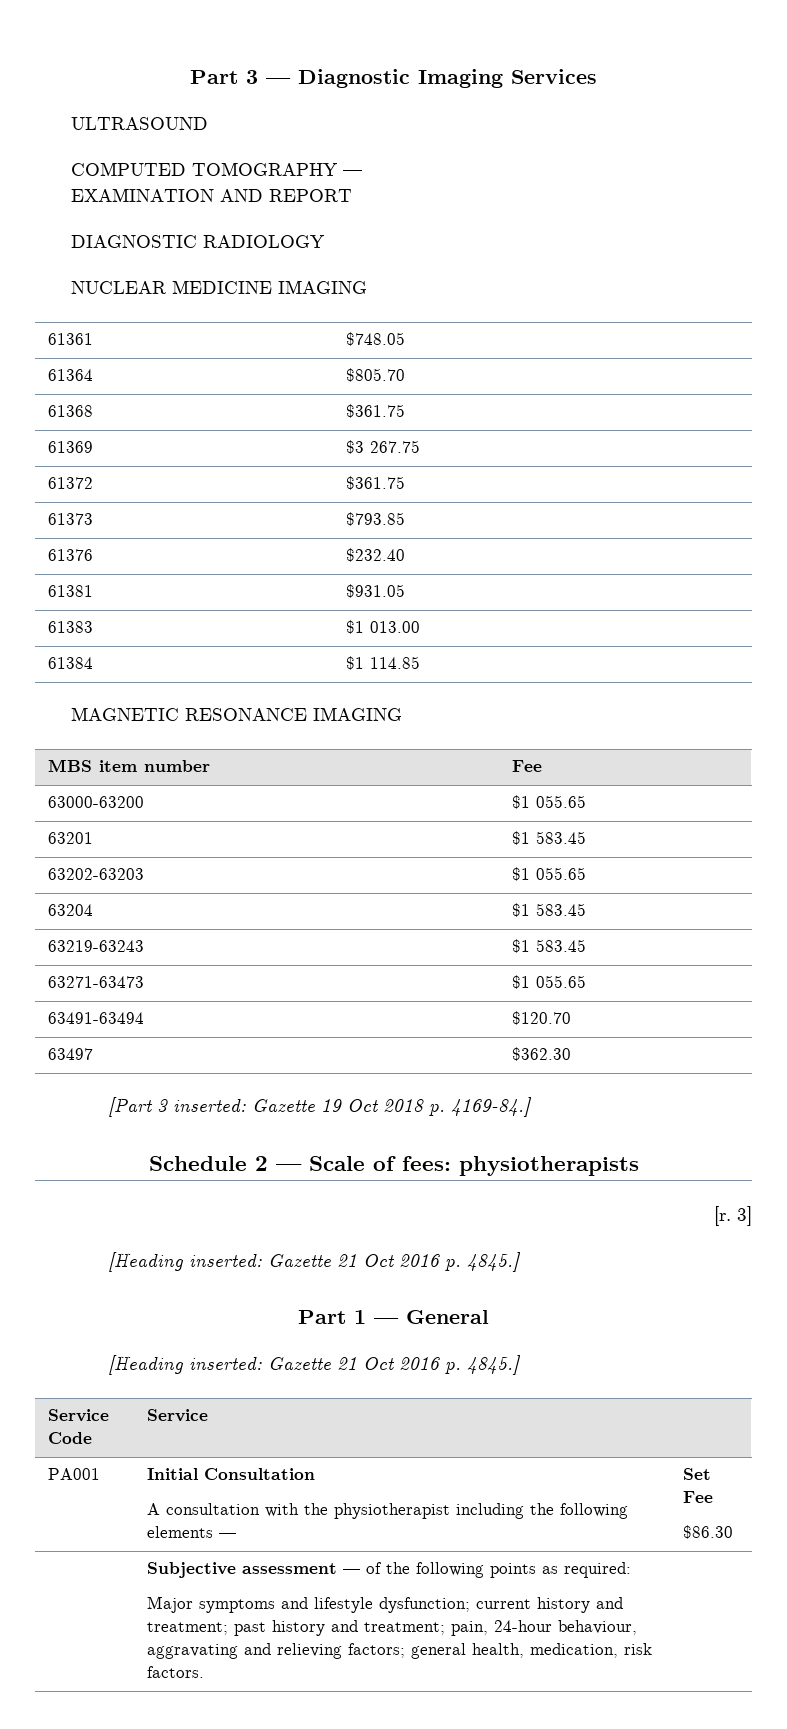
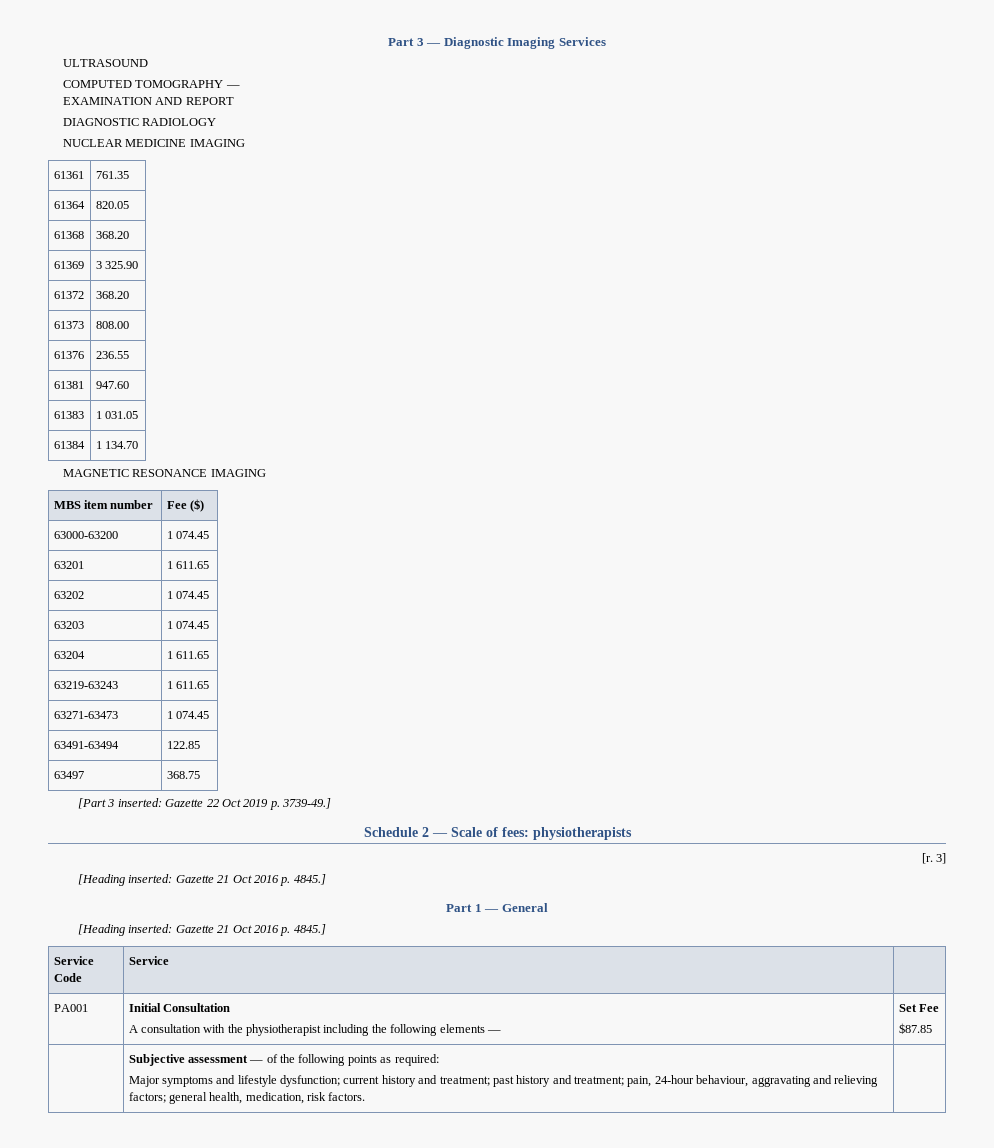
- 61361 | $748.05
+ 61361 | 761.35
- 61364 | $805.70
+ 61364 | 820.05
- 61368 | $361.75
+ 61368 | 368.20
- 61369 | $3 267.75
+ 61369 | 3 325.90
- 61372 | $361.75
+ 61372 | 368.20
- 61373 | $793.85
+ 61373 | 808.00
- 61376 | $232.40
+ 61376 | 236.55
- 61381 | $931.05
+ 61381 | 947.60
- 61383 | $1 013.00
+ 61383 | 1 031.05
- 61384 | $1 114.85
+ 61384 | 1 134.70
- MBS item number | Fee
+ MBS item number | Fee ($)
- 63000-63200 | $1 055.65
+ 63000-63200 | 1 074.45
- 63201 | $1 583.45
- 63202-63203 | $1 055.65
+ 63201 | 1 611.65
+ 63202 | 1 074.45
+ 63203 | 1 074.45
- 63204 | $1 583.45
+ 63204 | 1 611.65
- 63219-63243 | $1 583.45
+ 63219-63243 | 1 611.65
- 63271-63473 | $1 055.65
+ 63271-63473 | 1 074.45
- 63491-63494 | $120.70
+ 63491-63494 | 122.85
- 63497 | $362.30
+ 63497 | 368.75
- [Part 3 inserted: Gazette 19 Oct 2018 p. 4169-84.]
+ [Part 3 inserted: Gazette 22 Oct 2019 p. 3739-49.]
  PA001 | Initial Consultation
  A consultation with the physiotherapist including the following elements — | Set Fee
- $86.30
+ $87.85

